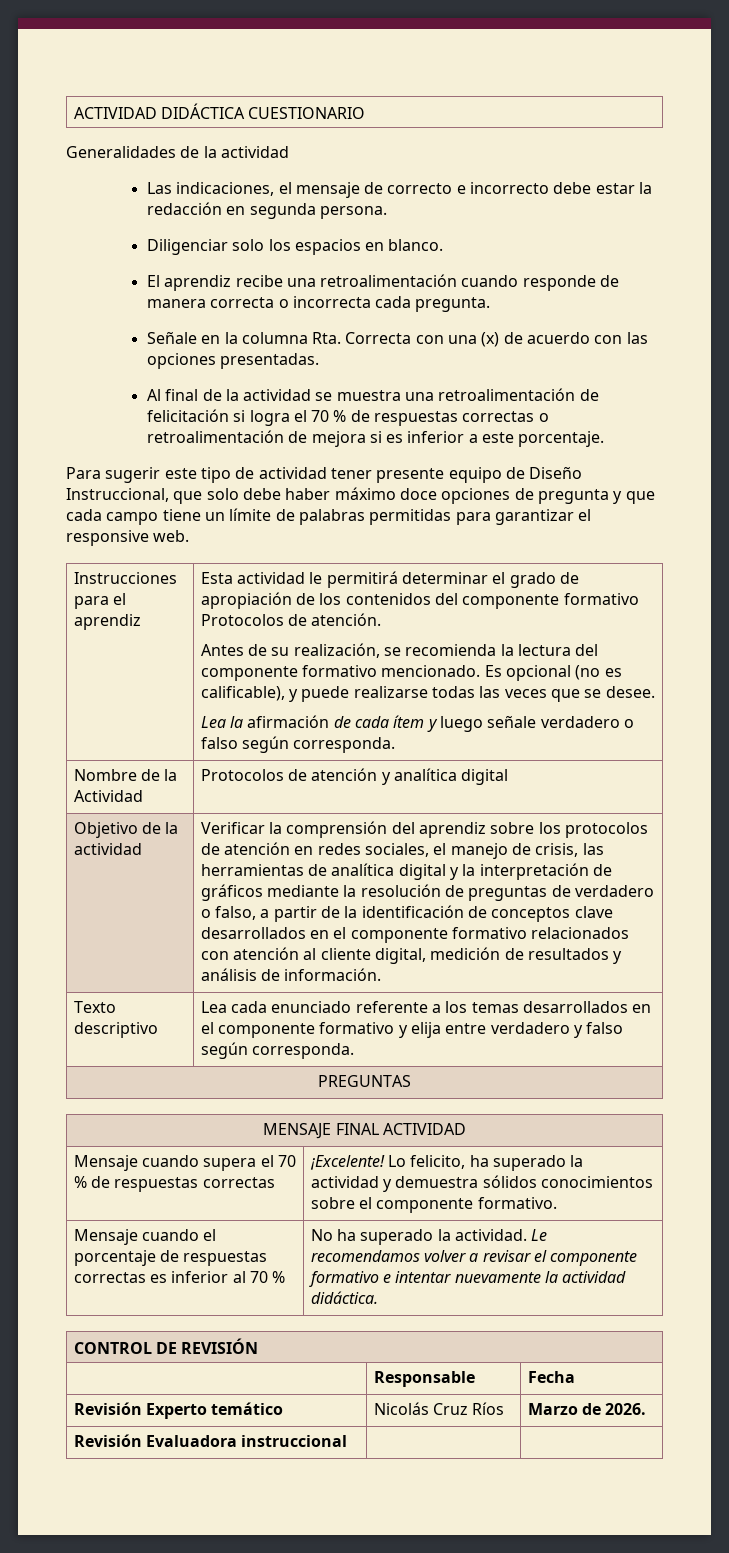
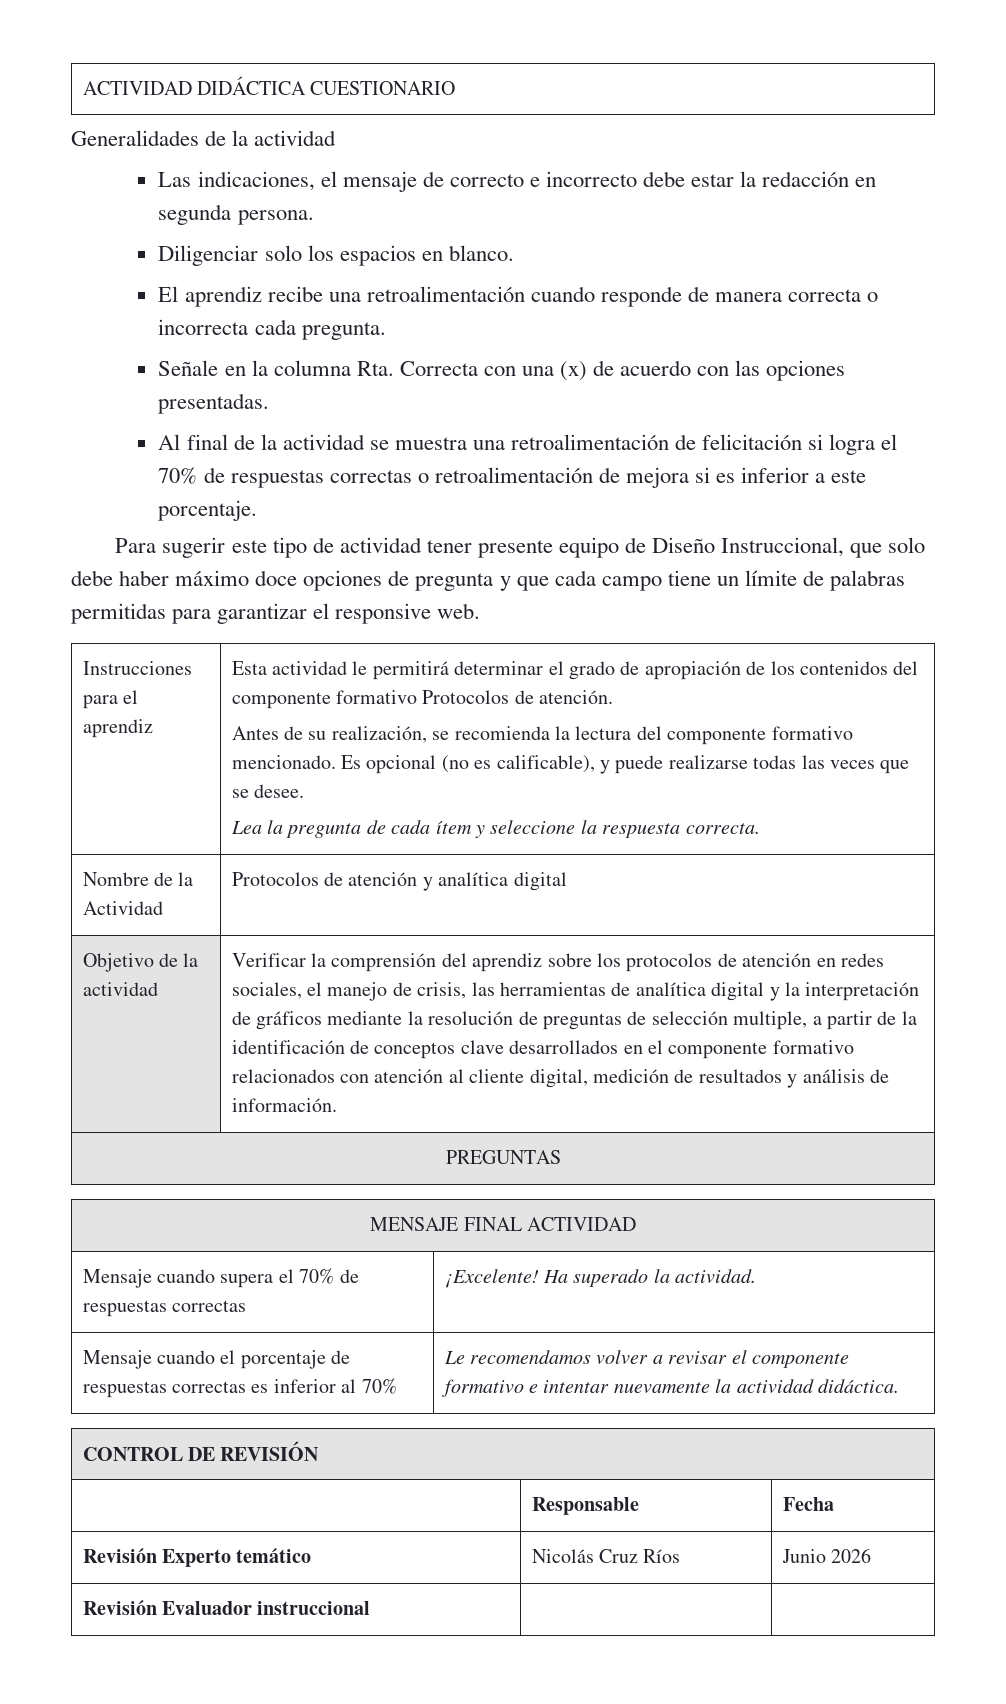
- Al final de la actividad se muestra una retroalimentación de felicitación si logra el 70 % de respuestas correctas o retroalimentación de mejora si es inferior a este porcentaje.
+ Al final de la actividad se muestra una retroalimentación de felicitación si logra el 70% de respuestas correctas o retroalimentación de mejora si es inferior a este porcentaje.
- Lea la afirmación de cada ítem y luego señale verdadero o falso según corresponda.
+ Lea la pregunta de cada ítem y seleccione la respuesta correcta.
- Verificar la comprensión del aprendiz sobre los protocolos de atención en redes sociales, el manejo de crisis, las herramientas de analítica digital y la interpretación de gráficos mediante la resolución de preguntas de verdadero o falso, a partir de la identificación de conceptos clave desarrollados en el componente formativo relacionados con atención al cliente digital, medición de resultados y análisis de información.
+ Verificar la comprensión del aprendiz sobre los protocolos de atención en redes sociales, el manejo de crisis, las herramientas de analítica digital y la interpretación de gráficos mediante la resolución de preguntas de selección multiple, a partir de la identificación de conceptos clave desarrollados en el componente formativo relacionados con atención al cliente digital, medición de resultados y análisis de información.
- Texto descriptivo | Lea cada enunciado referente a los temas desarrollados en el componente formativo y elija entre verdadero y falso según corresponda.
- Mensaje cuando supera el 70 % de respuestas correctas | ¡Excelente! Lo felicito, ha superado la actividad y demuestra sólidos conocimientos sobre el componente formativo.
+ Mensaje cuando supera el 70% de respuestas correctas | ¡Excelente! Ha superado la actividad.
- Mensaje cuando el porcentaje de respuestas correctas es inferior al 70 % | No ha superado la actividad. Le recomendamos volver a revisar el componente formativo e intentar nuevamente la actividad didáctica.
+ Mensaje cuando el porcentaje de respuestas correctas es inferior al 70% | Le recomendamos volver a revisar el componente formativo e intentar nuevamente la actividad didáctica.
- Revisión Experto temático | Nicolás Cruz Ríos | Marzo de 2026.
- Revisión Evaluadora instruccional | |
+ Revisión Experto temático | Nicolás Cruz Ríos | Junio 2026
+ Revisión Evaluador instruccional | |

